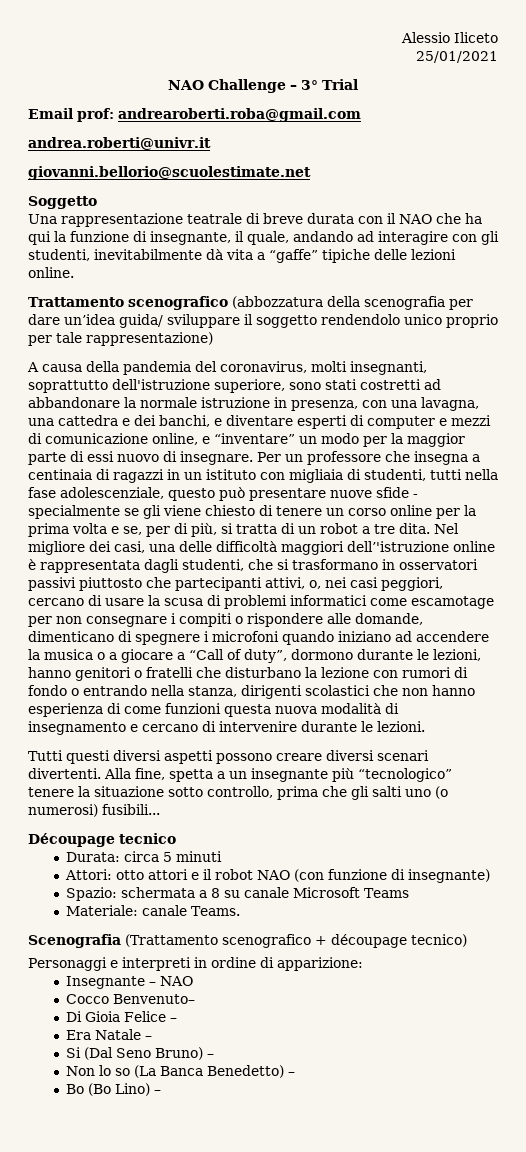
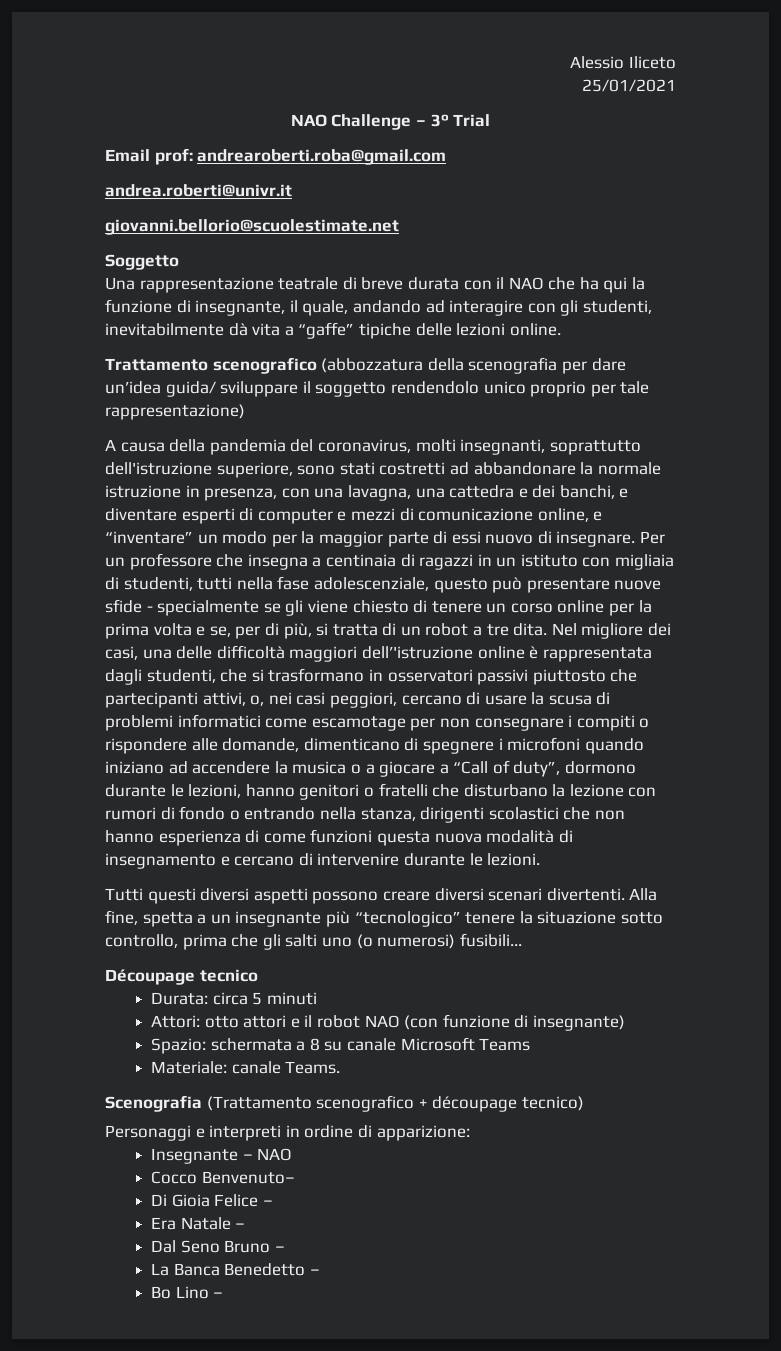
- Si (Dal Seno Bruno) –
- Non lo so (La Banca Benedetto) –
+ Dal Seno Bruno –
+ La Banca Benedetto –
- Bo (Bo Lino) –
+ Bo Lino –

